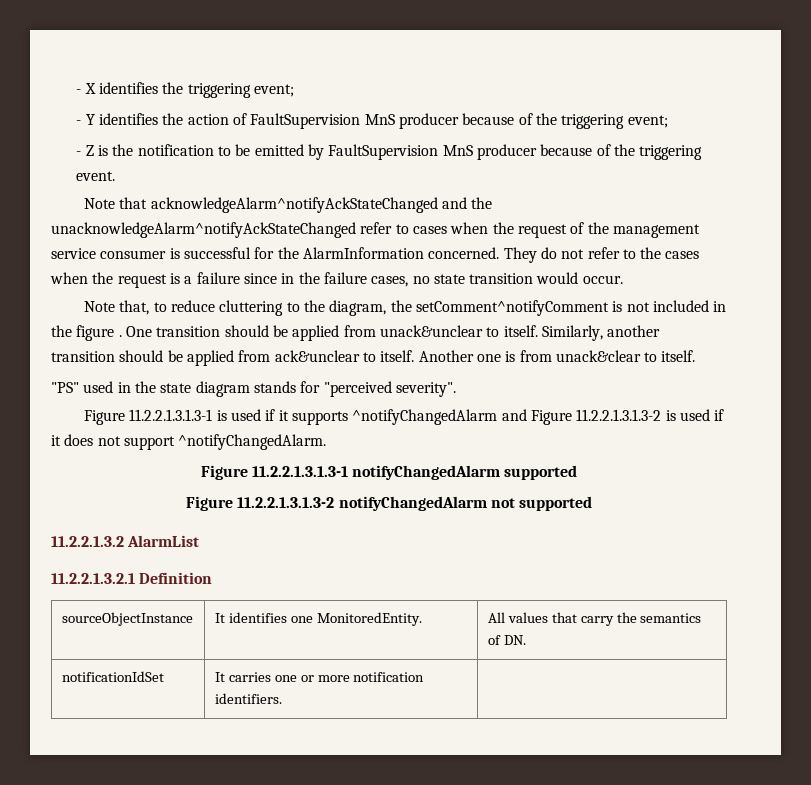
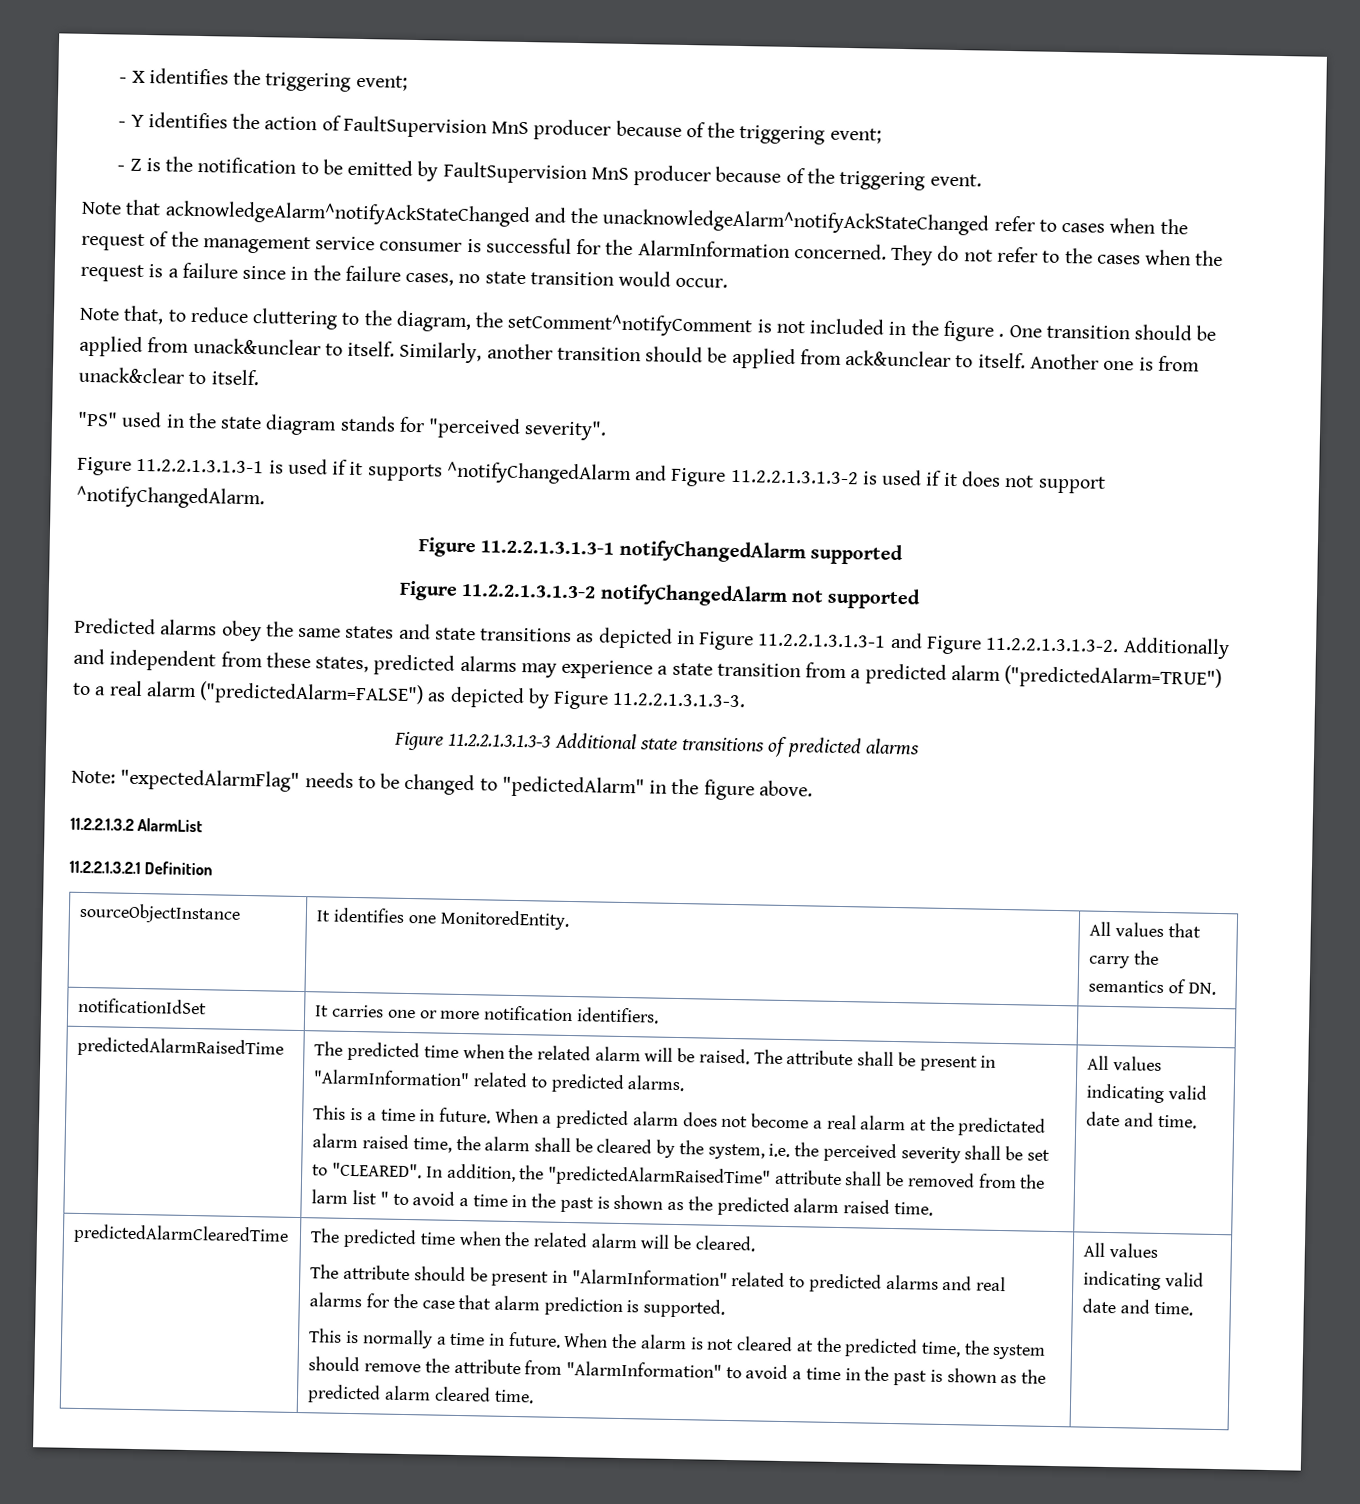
+ Predicted alarms obey the same states and state transitions as depicted in Figure 11.2.2.1.3.1.3-1 and Figure 11.2.2.1.3.1.3-2. Additionally and independent from these states, predicted alarms may experience a state transition from a predicted alarm ("predictedAlarm=TRUE") to a real alarm ("predictedAlarm=FALSE") as depicted by Figure 11.2.2.1.3.1.3-3.
+ Figure 11.2.2.1.3.1.3-3 Additional state transitions of predicted alarms
+ Note: "expectedAlarmFlag" needs to be changed to "pedictedAlarm" in the figure above.
+ predictedAlarmRaisedTime | The predicted time when the related alarm will be raised. The attribute shall be present in "AlarmInformation" related to predicted alarms.
+ This is a time in future. When a predicted alarm does not become a real alarm at the predictated alarm raised time, the alarm shall be cleared by the system, i.e. the perceived severity shall be set to "CLEARED". In addition, the "predictedAlarmRaisedTime" attribute shall be removed from the larm list " to avoid a time in the past is shown as the predicted alarm raised time. | All values indicating valid date and time.
+ predictedAlarmClearedTime | The predicted time when the related alarm will be cleared.
+ The attribute should be present in "AlarmInformation" related to predicted alarms and real alarms for the case that alarm prediction is supported.
+ This is normally a time in future. When the alarm is not cleared at the predicted time, the system should remove the attribute from "AlarmInformation" to avoid a time in the past is shown as the predicted alarm cleared time. | All values indicating valid date and time.

